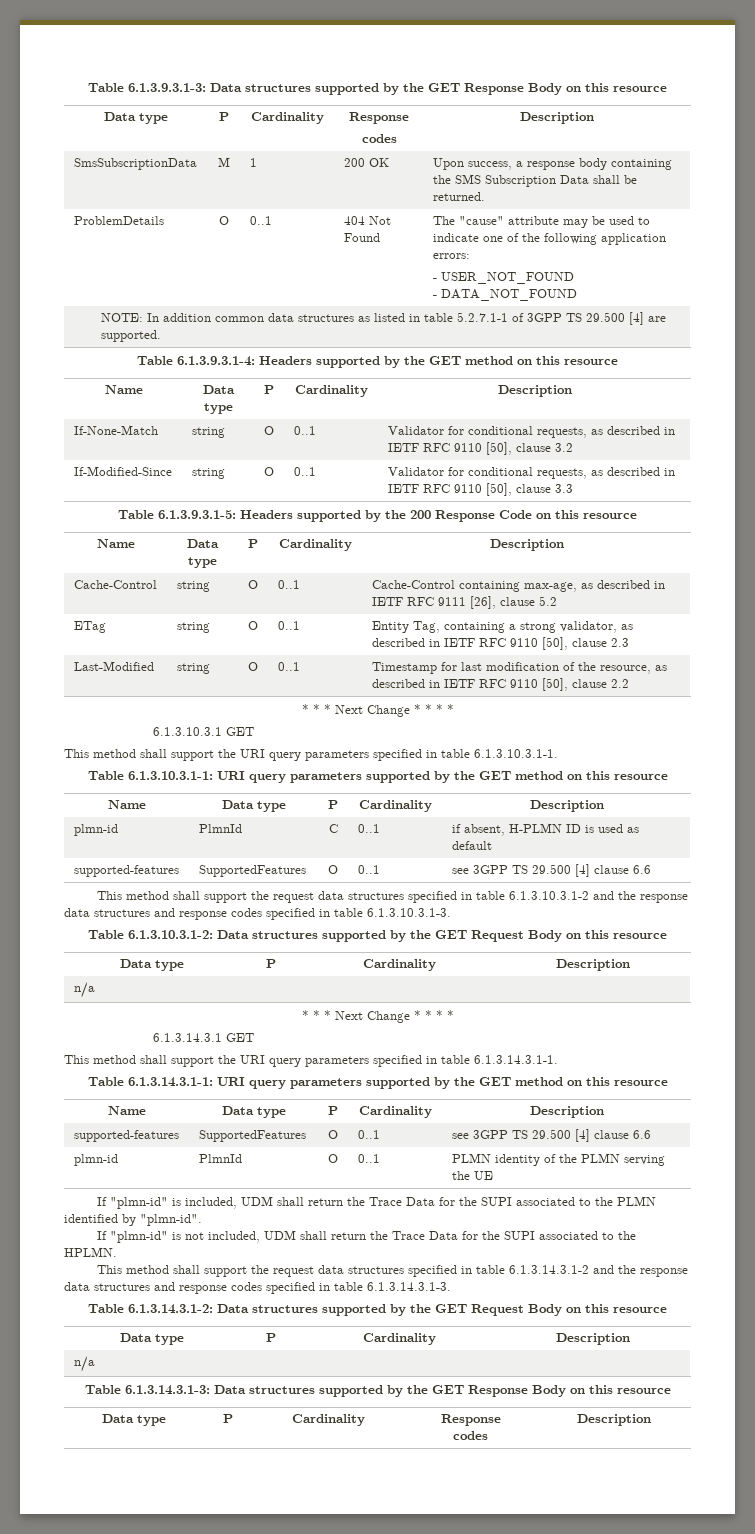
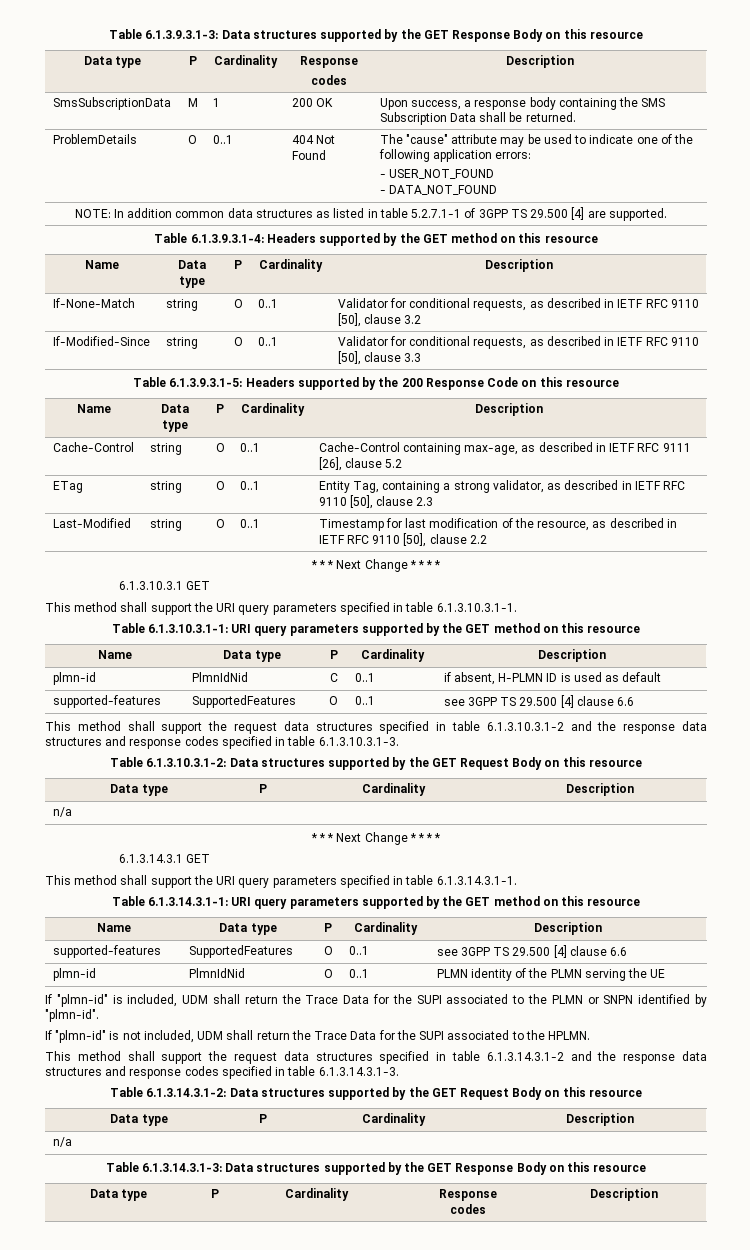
- plmn-id | PlmnId | C | 0..1 | if absent, H-PLMN ID is used as default
+ plmn-id | PlmnIdNid | C | 0..1 | if absent, H-PLMN ID is used as default
- plmn-id | PlmnId | O | 0..1 | PLMN identity of the PLMN serving the UE
+ plmn-id | PlmnIdNid | O | 0..1 | PLMN identity of the PLMN serving the UE
- If "plmn-id" is included, UDM shall return the Trace Data for the SUPI associated to the PLMN identified by "plmn-id".
+ If "plmn-id" is included, UDM shall return the Trace Data for the SUPI associated to the PLMN or SNPN identified by "plmn-id".

